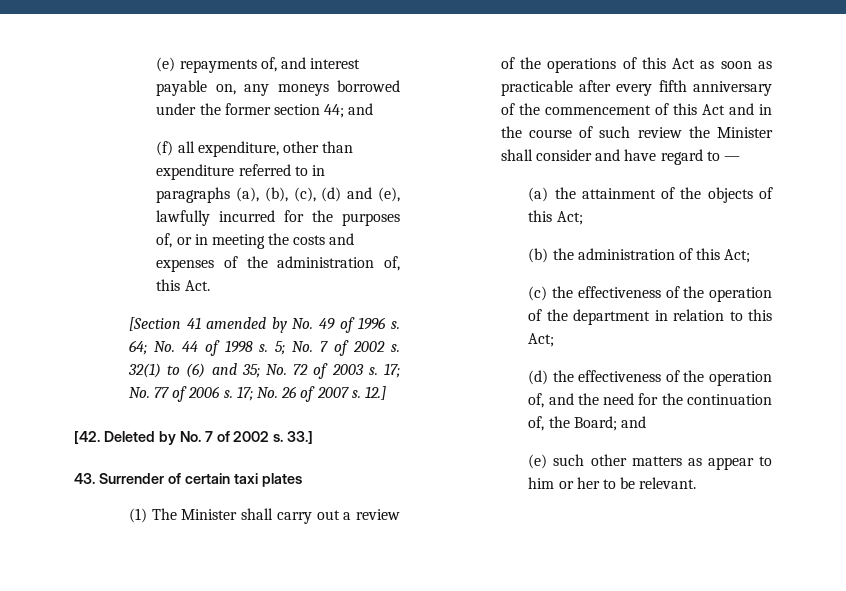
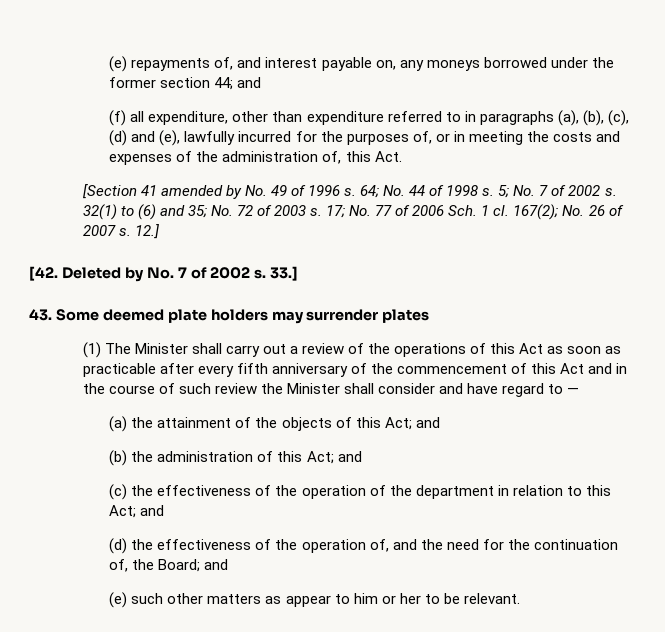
- 17; No. 77 of 2006 s. 17; No. 26 of 2007 s.
+ 17; No. 77 of 2006 Sch. 1 cl. 167(2); No. 26 of 2007 s.
- 43. Surrender of certain taxi plates
+ 43. Some deemed plate holders may surrender plates
- (a) the attainment of the objects of this Act;
+ (a) the attainment of the objects of this Act; and
- (b) the administration of this Act;
+ (b) the administration of this Act; and
- (c) the effectiveness of the operation of the department in relation to this Act;
+ (c) the effectiveness of the operation of the department in relation to this Act; and

